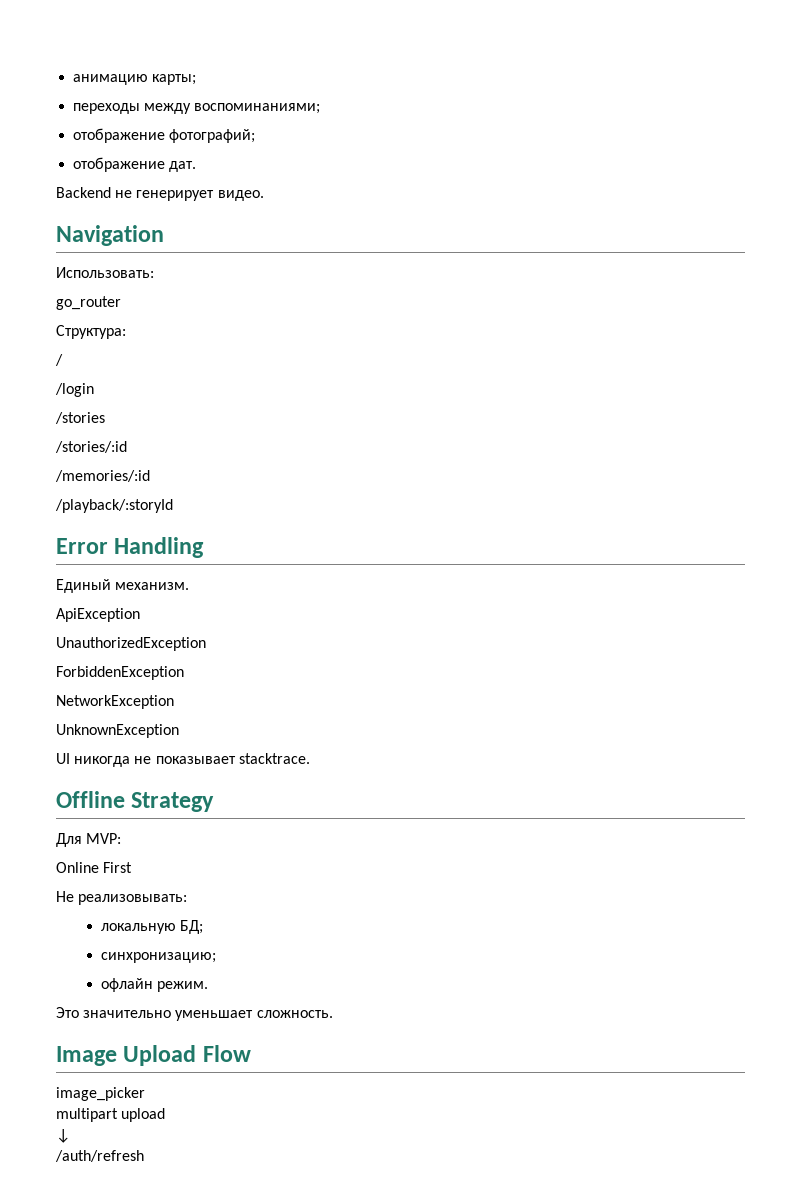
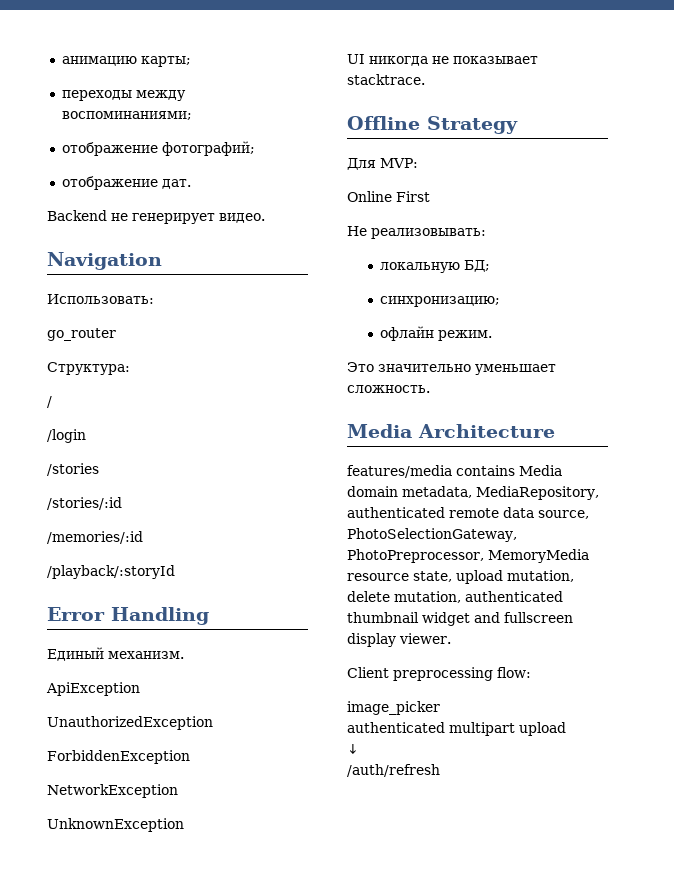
- Image Upload Flow
+ Media Architecture
+ features/media contains Media domain metadata, MediaRepository, authenticated remote data source, PhotoSelectionGateway, PhotoPreprocessor, MemoryMedia resource state, upload mutation, delete mutation, authenticated thumbnail widget and fullscreen display viewer.
+ Client preprocessing flow:
- multipart upload
+ authenticated multipart upload

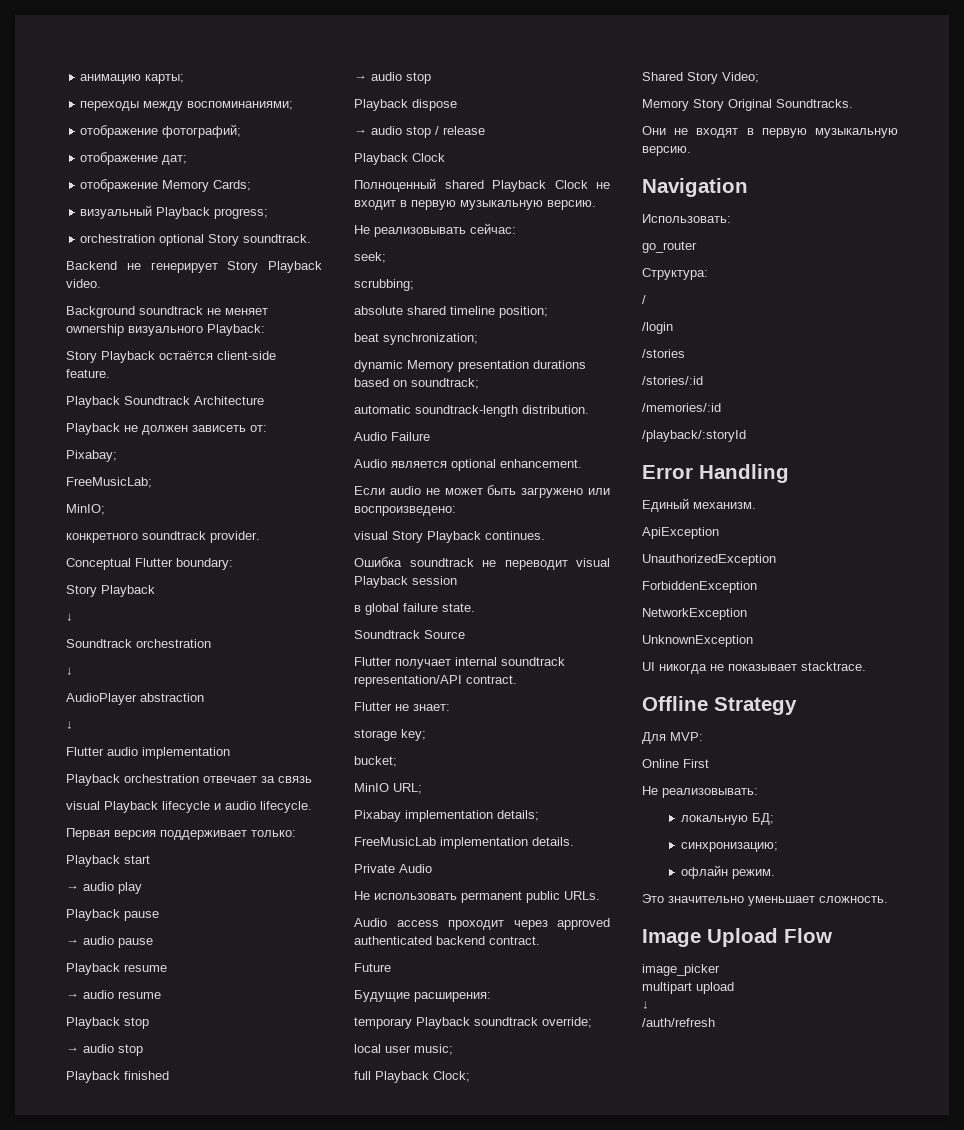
- отображение дат.
- Backend не генерирует видео.
+ отображение дат;
+ отображение Memory Cards;
+ визуальный Playback progress;
+ orchestration optional Story soundtrack.
+ Backend не генерирует Story Playback video.
+ Background soundtrack не меняет ownership визуального Playback:
+ Story Playback остаётся client-side feature.
+ Playback Soundtrack Architecture
+ Playback не должен зависеть от:
+ Pixabay;
+ FreeMusicLab;
+ MinIO;
+ конкретного soundtrack provider.
+ Conceptual Flutter boundary:
+ Story Playback
+ ↓
+ Soundtrack orchestration
+ ↓
+ AudioPlayer abstraction
+ ↓
+ Flutter audio implementation
+ Playback orchestration отвечает за связь
+ visual Playback lifecycle и audio lifecycle.
+ Первая версия поддерживает только:
+ Playback start
+ → audio play
+ Playback pause
+ → audio pause
+ Playback resume
+ → audio resume
+ Playback stop
+ → audio stop
+ Playback finished
+ → audio stop
+ Playback dispose
+ → audio stop / release
+ Playback Clock
+ Полноценный shared Playback Clock не входит в первую музыкальную версию.
+ Не реализовывать сейчас:
+ seek;
+ scrubbing;
+ absolute shared timeline position;
+ beat synchronization;
+ dynamic Memory presentation durations based on soundtrack;
+ automatic soundtrack-length distribution.
+ Audio Failure
+ Audio является optional enhancement.
+ Если audio не может быть загружено или воспроизведено:
+ visual Story Playback continues.
+ Ошибка soundtrack не переводит visual Playback session
+ в global failure state.
+ Soundtrack Source
+ Flutter получает internal soundtrack representation/API contract.
+ Flutter не знает:
+ storage key;
+ bucket;
+ MinIO URL;
+ Pixabay implementation details;
+ FreeMusicLab implementation details.
+ Private Audio
+ Не использовать permanent public URLs.
+ Audio access проходит через approved authenticated backend contract.
+ Future
+ Будущие расширения:
+ temporary Playback soundtrack override;
+ local user music;
+ full Playback Clock;
+ Shared Story Video;
+ Memory Story Original Soundtracks.
+ Они не входят в первую музыкальную версию.
- Media Architecture
- features/media contains Media domain metadata, MediaRepository, authenticated remote data source, PhotoSelectionGateway, PhotoPreprocessor, MemoryMedia resource state, upload mutation, delete mutation, authenticated thumbnail widget and fullscreen display viewer.
- Client preprocessing flow:
+ Image Upload Flow
- authenticated multipart upload
+ multipart upload

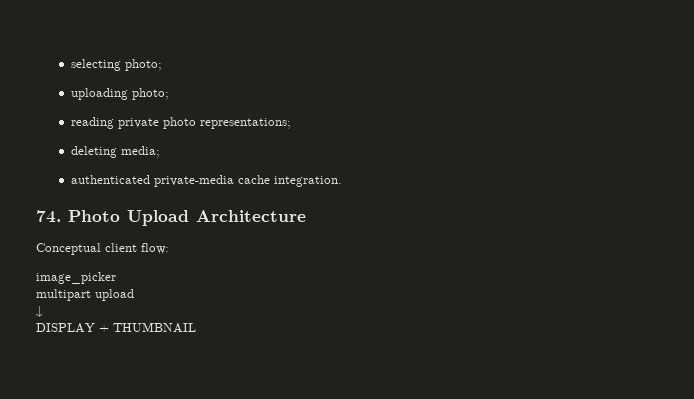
- анимацию карты;
- переходы между воспоминаниями;
- отображение фотографий;
- отображение дат;
- отображение Memory Cards;
- визуальный Playback progress;
- orchestration optional Story soundtrack.
- Backend не генерирует Story Playback video.
- Background soundtrack не меняет ownership визуального Playback:
- Story Playback остаётся client-side feature.
- Playback Soundtrack Architecture
- Playback не должен зависеть от:
- Pixabay;
- FreeMusicLab;
- MinIO;
- конкретного soundtrack provider.
- Conceptual Flutter boundary:
- Story Playback
- ↓
- Soundtrack orchestration
- ↓
- AudioPlayer abstraction
- ↓
- Flutter audio implementation
- Playback orchestration отвечает за связь
- visual Playback lifecycle и audio lifecycle.
- Первая версия поддерживает только:
- Playback start
- → audio play
- Playback pause
- → audio pause
- Playback resume
- → audio resume
- Playback stop
- → audio stop
- Playback finished
- → audio stop
- Playback dispose
- → audio stop / release
- Playback Clock
- Полноценный shared Playback Clock не входит в первую музыкальную версию.
- Не реализовывать сейчас:
- seek;
- scrubbing;
- absolute shared timeline position;
- beat synchronization;
- dynamic Memory presentation durations based on soundtrack;
- automatic soundtrack-length distribution.
- Audio Failure
- Audio является optional enhancement.
- Если audio не может быть загружено или воспроизведено:
- visual Story Playback continues.
- Ошибка soundtrack не переводит visual Playback session
- в global failure state.
- Soundtrack Source
- Flutter получает internal soundtrack representation/API contract.
- Flutter не знает:
- storage key;
- bucket;
- MinIO URL;
- Pixabay implementation details;
- FreeMusicLab implementation details.
- Private Audio
- Не использовать permanent public URLs.
- Audio access проходит через approved authenticated backend contract.
- Future
- Будущие расширения:
- temporary Playback soundtrack override;
- local user music;
- full Playback Clock;
- Shared Story Video;
- Memory Story Original Soundtracks.
- Они не входят в первую музыкальную версию.
- Navigation
- Использовать:
- go_router
- Структура:
- /
- /login
- /stories
- /stories/:id
- /memories/:id
- /playback/:storyId
- Error Handling
- Единый механизм.
- ApiException
- UnauthorizedException
- ForbiddenException
- NetworkException
- UnknownException
- UI никогда не показывает stacktrace.
- Offline Strategy
- Для MVP:
- Online First
- Не реализовывать:
- локальную БД;
- синхронизацию;
- офлайн режим.
- Это значительно уменьшает сложность.
- Image Upload Flow
+ selecting photo;
+ uploading photo;
+ reading private photo representations;
+ deleting media;
+ authenticated private-media cache integration.
+ 74. Photo Upload Architecture
+ Conceptual client flow:
- /auth/refresh
+ DISPLAY + THUMBNAIL

